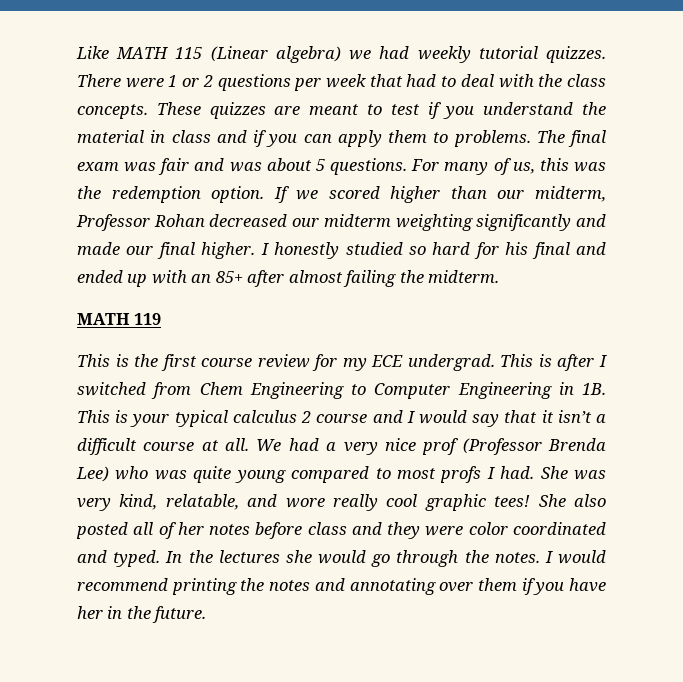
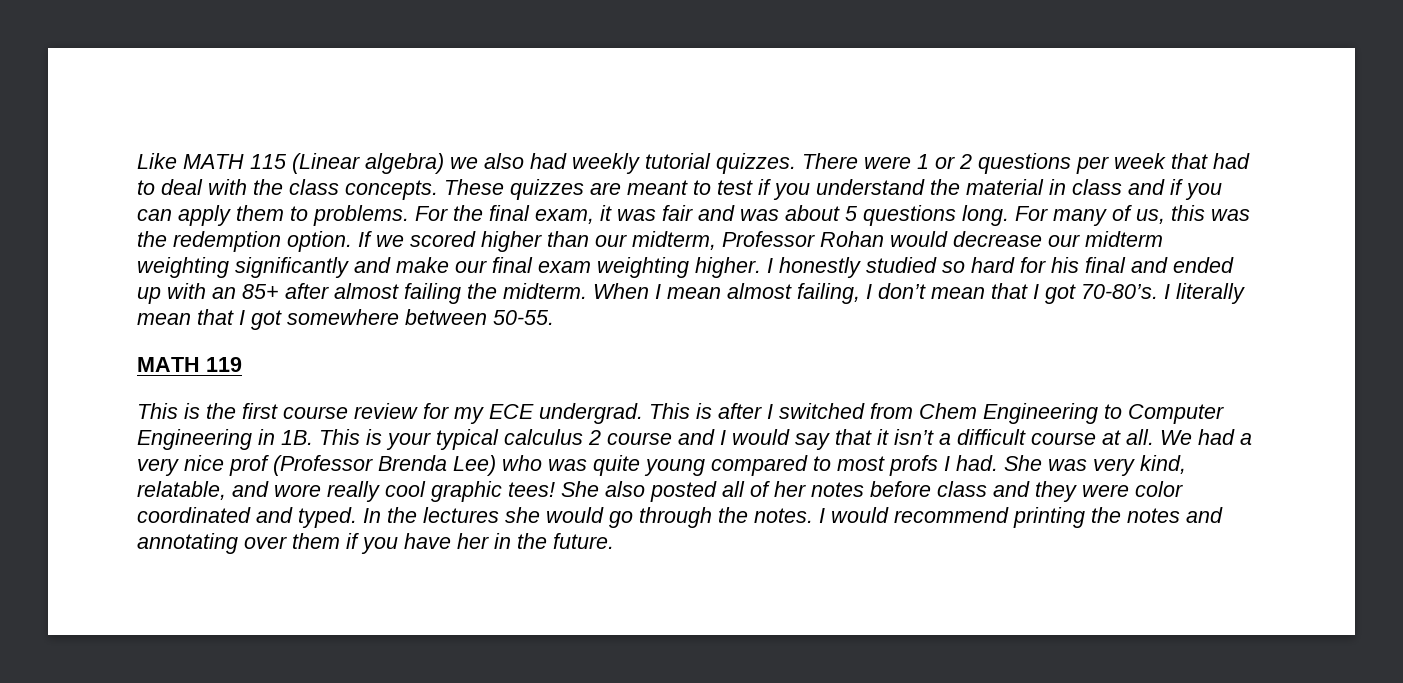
- Like MATH 115 (Linear algebra) we had weekly tutorial quizzes.
+ Like MATH 115 (Linear algebra) we also had weekly tutorial quizzes.
- The final exam was fair and was about 5 questions.
+ For the final exam, it was fair and was about 5 questions long.
- If we scored higher than our midterm, Professor Rohan decreased our midterm weighting significantly and made our final higher.
+ If we scored higher than our midterm, Professor Rohan would decrease our midterm weighting significantly and make our final exam weighting higher.
+ When I mean almost failing, I don’t mean that I got 70-80’s. I literally mean that I got somewhere between 50-55.

